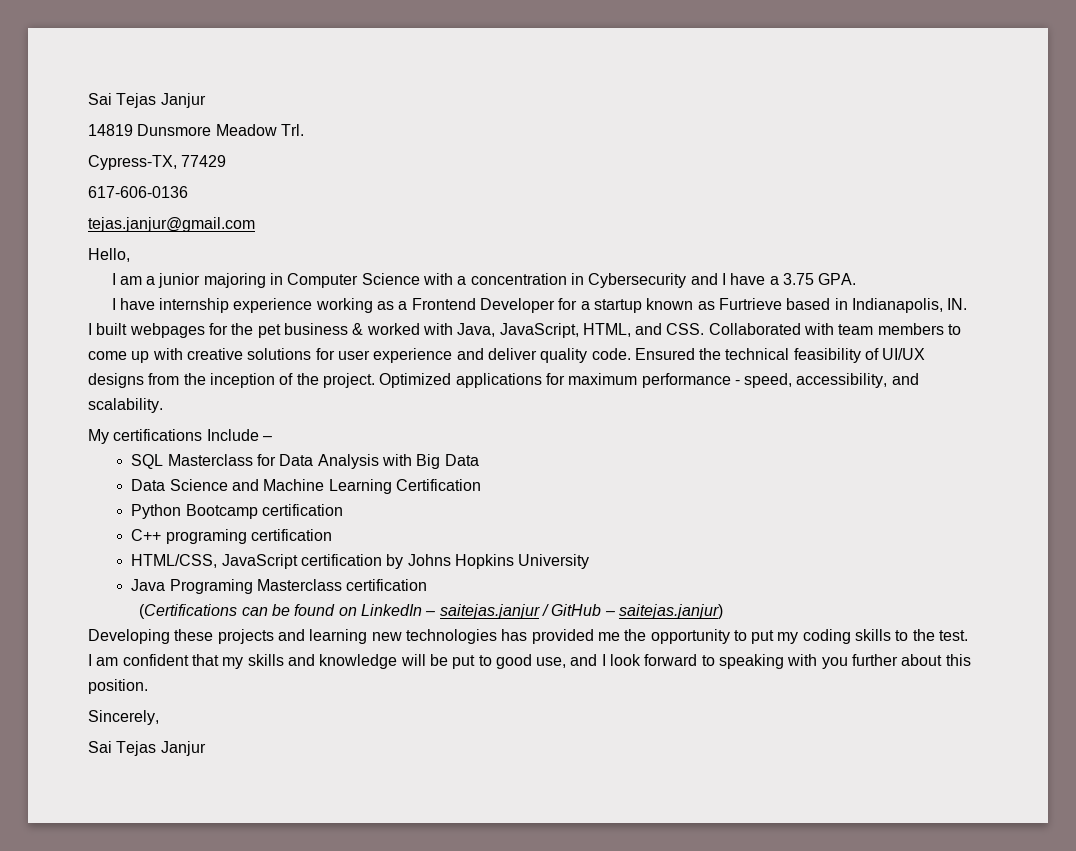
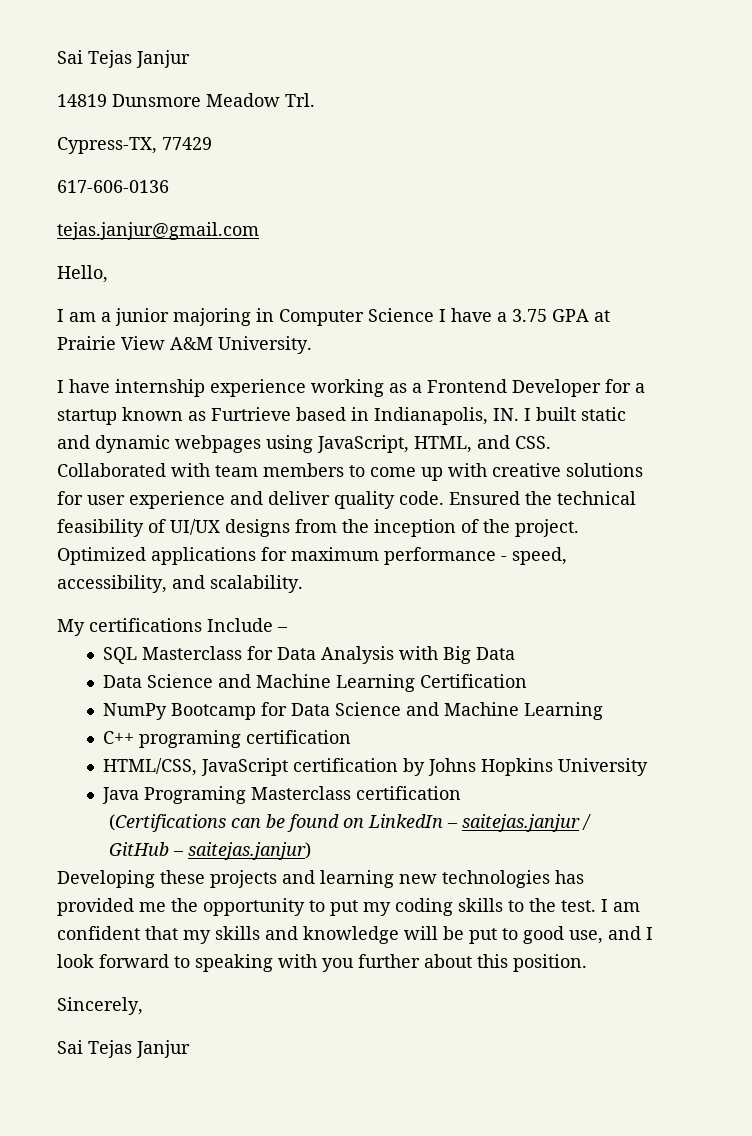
- I am a junior majoring in Computer Science with a concentration in Cybersecurity and I have a 3.75 GPA.
+ I am a junior majoring in Computer Science I have a 3.75 GPA at Prairie View A&M University.
- I have internship experience working as a Frontend Developer for a startup known as Furtrieve based in Indianapolis, IN. I built webpages for the pet business & worked with Java, JavaScript, HTML, and CSS. Collaborated with team members to come up with creative solutions for user experience and deliver quality code.
+ I have internship experience working as a Frontend Developer for a startup known as Furtrieve based in Indianapolis, IN. I built static and dynamic webpages using JavaScript, HTML, and CSS. Collaborated with team members to come up with creative solutions for user experience and deliver quality code.
- Python Bootcamp certification
+ NumPy Bootcamp for Data Science and Machine Learning

